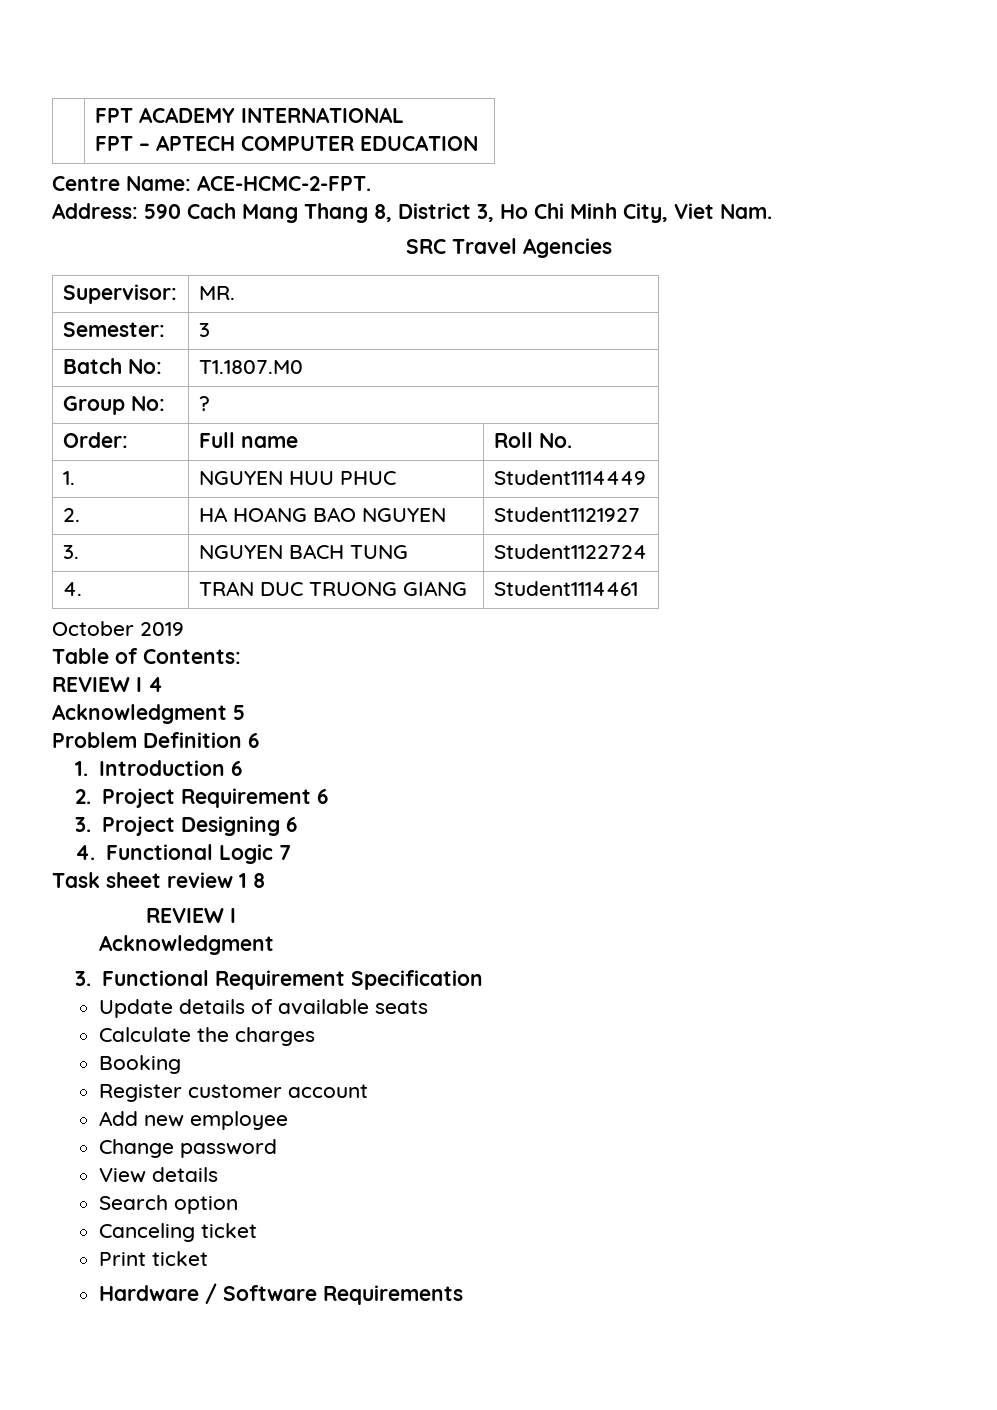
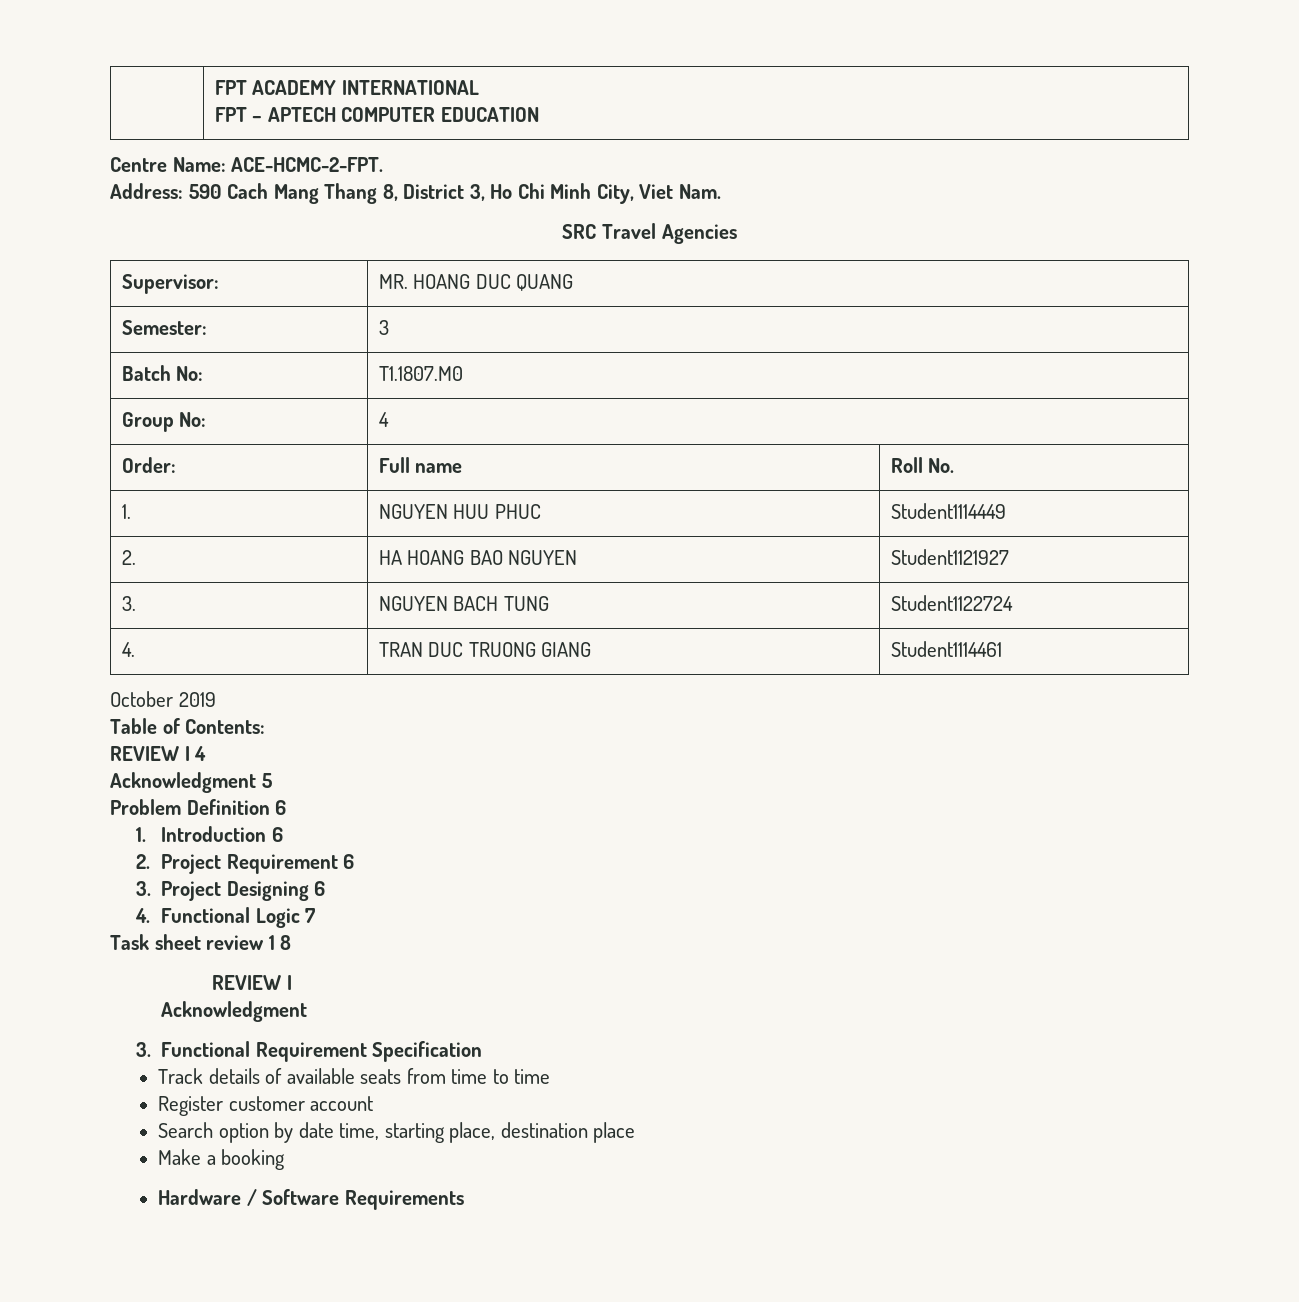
- Supervisor: | MR.
+ Supervisor: | MR. HOANG DUC QUANG
- Group No: | ?
+ Group No: | 4
- Update details of available seats
- Calculate the charges
- Booking
+ Track details of available seats from time to time
- Add new employee
- Change password
- View details
- Search option
- Canceling ticket
- Print ticket
+ Search option by date time, starting place, destination place
+ Make a booking

